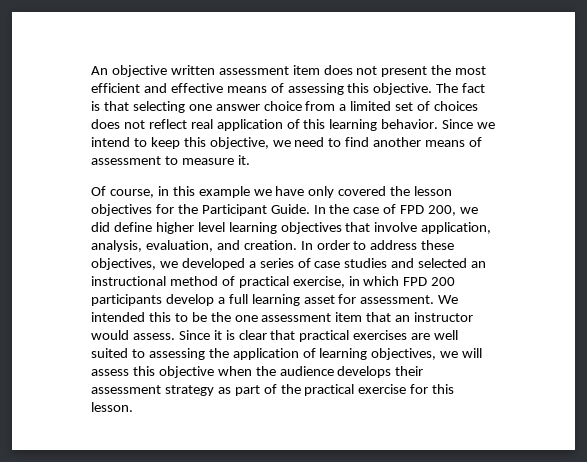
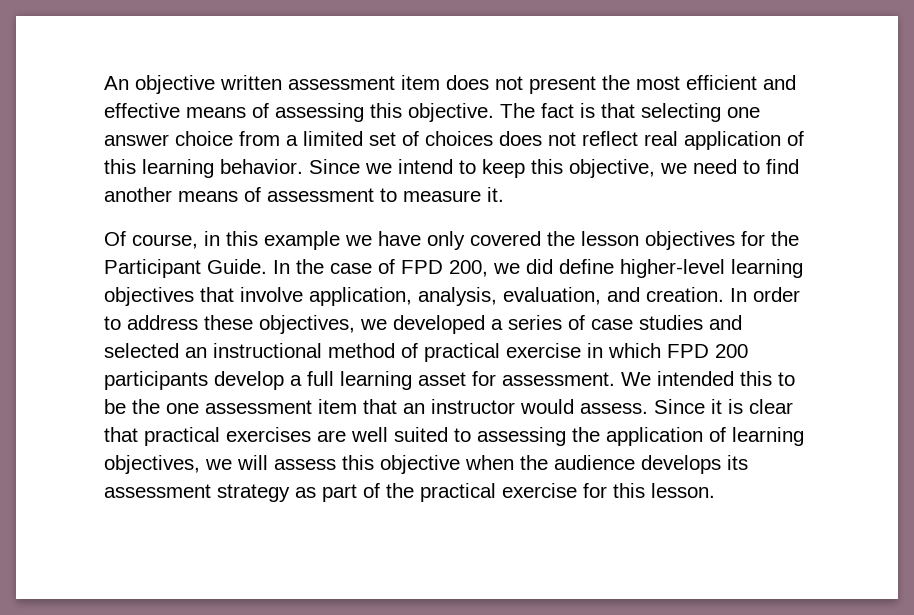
- In the case of FPD 200, we did define higher level learning objectives that involve application, analysis, evaluation, and creation.
+ In the case of FPD 200, we did define higher-level learning objectives that involve application, analysis, evaluation, and creation.
- In order to address these objectives, we developed a series of case studies and selected an instructional method of practical exercise, in which FPD 200 participants develop a full learning asset for assessment.
+ In order to address these objectives, we developed a series of case studies and selected an instructional method of practical exercise in which FPD 200 participants develop a full learning asset for assessment.
- Since it is clear that practical exercises are well suited to assessing the application of learning objectives, we will assess this objective when the audience develops their assessment strategy as part of the practical exercise for this lesson.
+ Since it is clear that practical exercises are well suited to assessing the application of learning objectives, we will assess this objective when the audience develops its assessment strategy as part of the practical exercise for this lesson.

